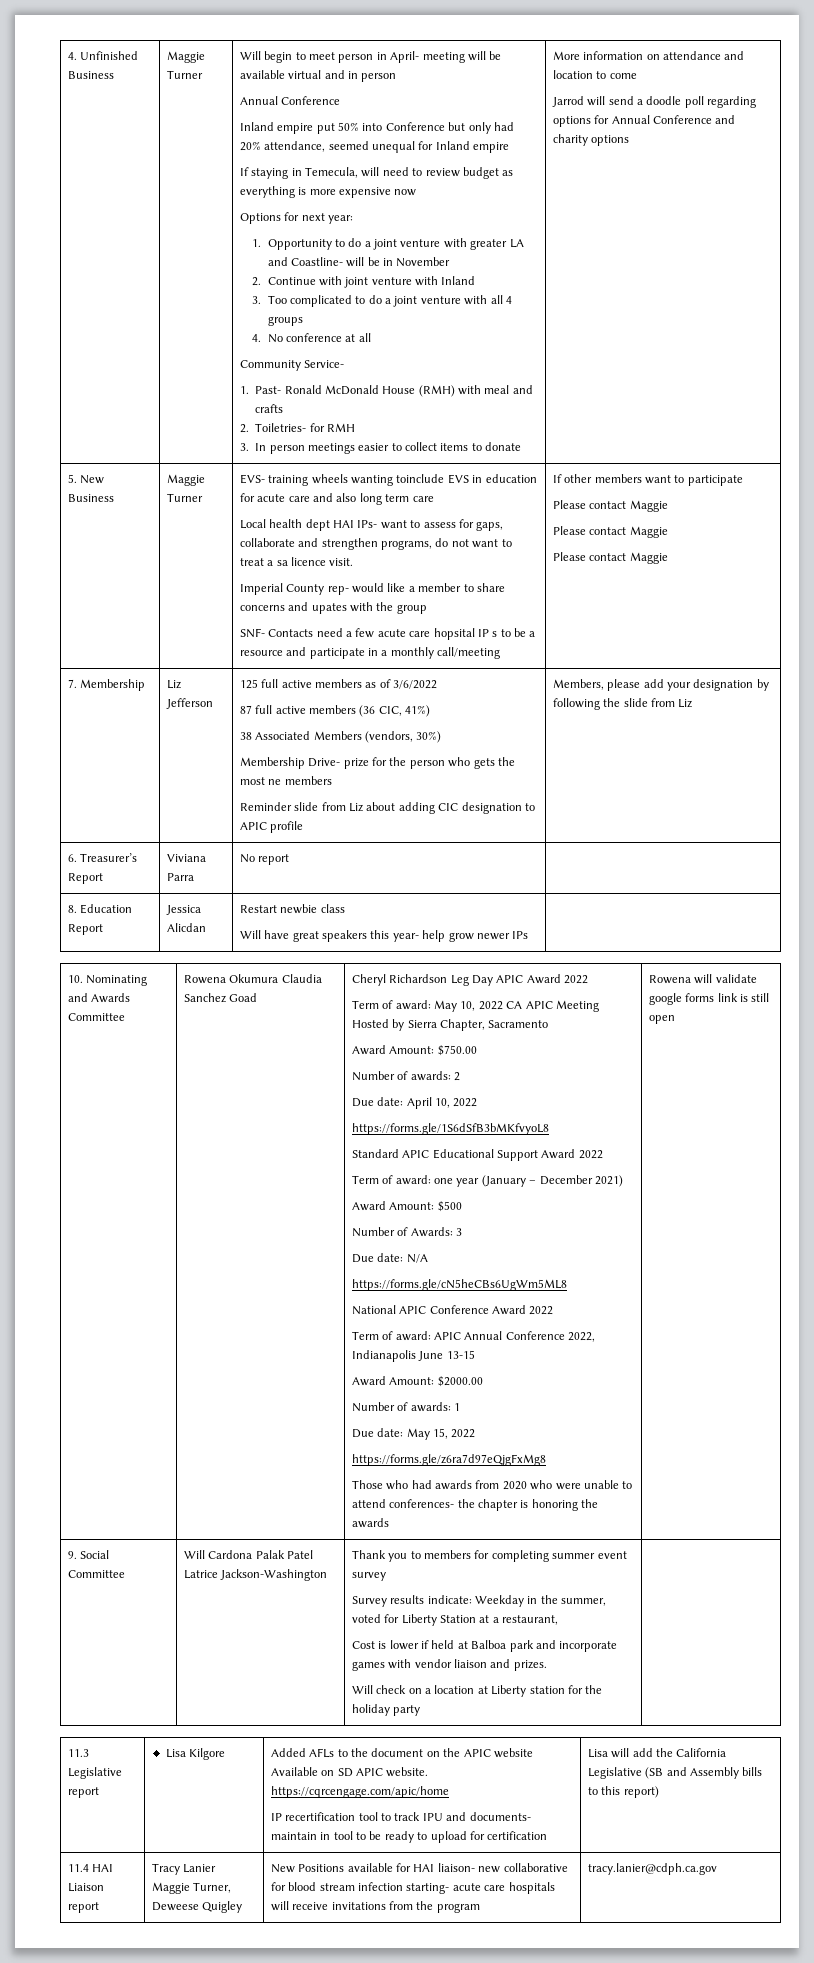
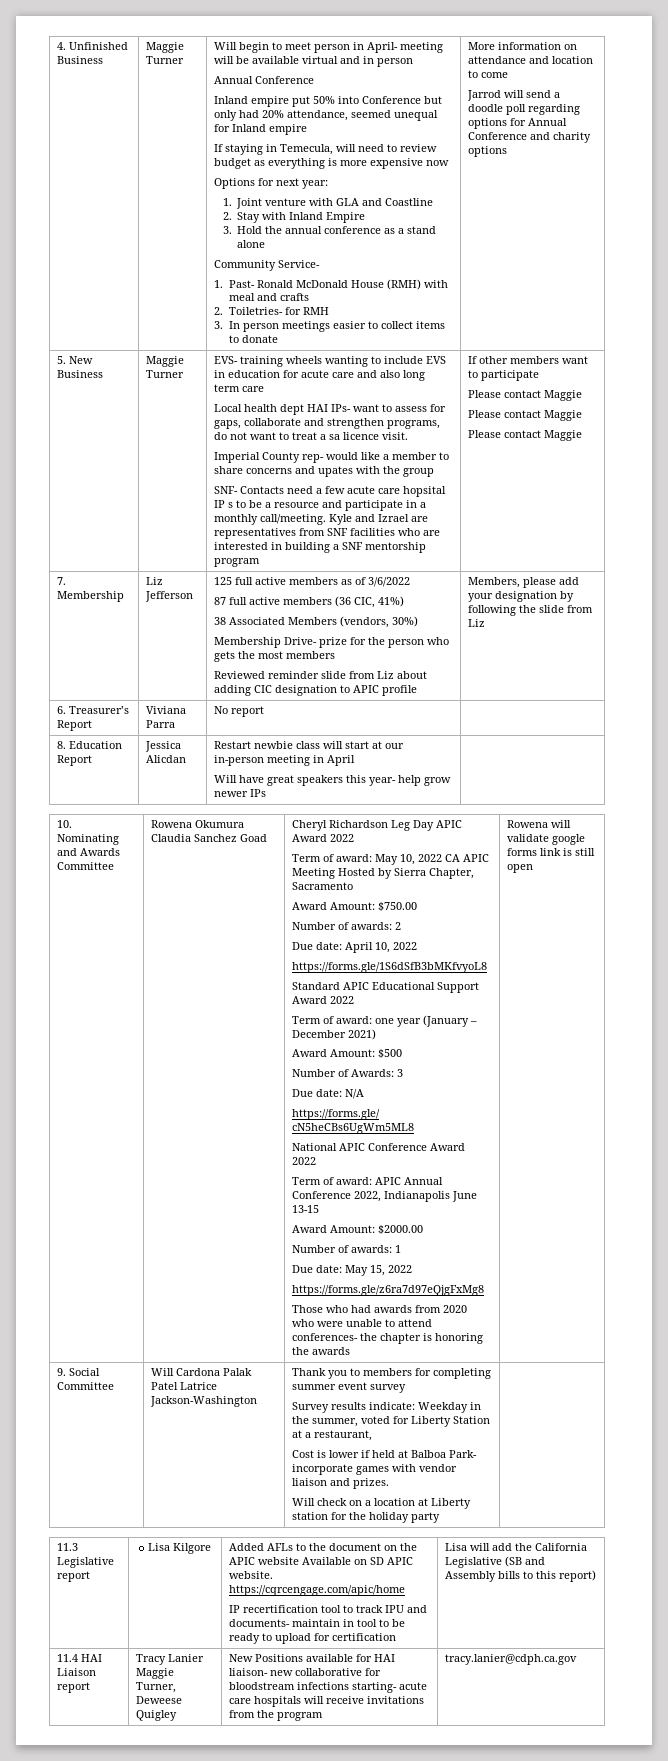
- 1. Opportunity to do a joint venture with greater LA and Coastline- will be in November
- 2. Continue with joint venture with Inland
- 3. Too complicated to do a joint venture with all 4 groups
- 4. No conference at all
+ 1. Joint venture with GLA and Coastline
+ 2. Stay with Inland Empire
+ 3. Hold the annual conference as a stand alone
- EVS- training wheels wanting toinclude EVS in education for acute care and also long term care
+ EVS- training wheels wanting to include EVS in education for acute care and also long term care
- SNF- Contacts need a few acute care hopsital IP s to be a resource and participate in a monthly call/meeting
+ SNF- Contacts need a few acute care hopsital IP s to be a resource and participate in a monthly call/meeting. Kyle and Izrael are representatives from SNF facilities who are interested in building a SNF mentorship program
- Membership Drive- prize for the person who gets the most ne members
+ Membership Drive- prize for the person who gets the most members
- Reminder slide from Liz about adding CIC designation to APIC profile
+ Reviewed reminder slide from Liz about adding CIC designation to APIC profile
- 8. Education Report | Jessica Alicdan | Restart newbie class
+ 8. Education Report | Jessica Alicdan | Restart newbie class will start at our in-person meeting in April
- Cost is lower if held at Balboa park and incorporate games with vendor liaison and prizes.
+ Cost is lower if held at Balboa Park- incorporate games with vendor liaison and prizes.
- 11.4 HAI Liaison report | Tracy Lanier Maggie Turner, Deweese Quigley | New Positions available for HAI liaison- new collaborative for blood stream infection starting- acute care hospitals will receive invitations from the program | tracy.lanier@cdph.ca.gov
+ 11.4 HAI Liaison report | Tracy Lanier Maggie Turner, Deweese Quigley | New Positions available for HAI liaison- new collaborative for bloodstream infections starting- acute care hospitals will receive invitations from the program | tracy.lanier@cdph.ca.gov

